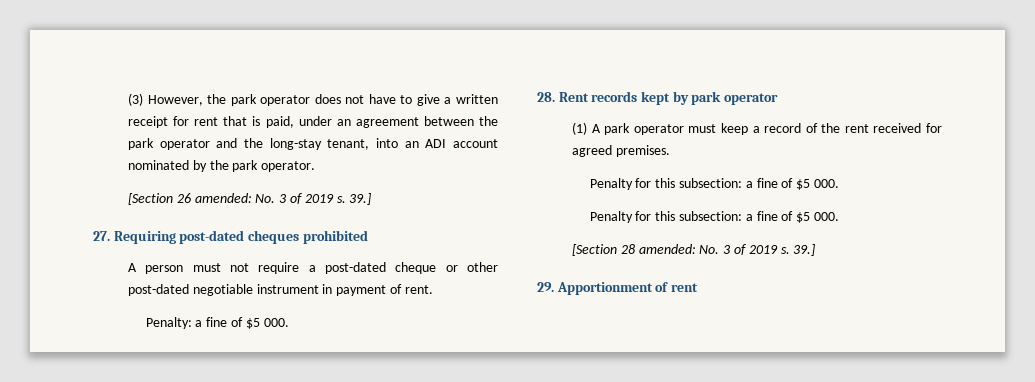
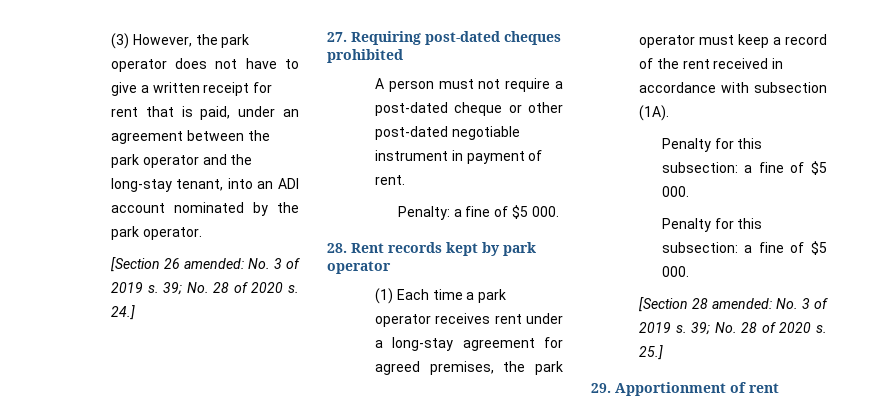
- [Section 26 amended: No. 3 of 2019 s. 39.]
+ [Section 26 amended: No. 3 of 2019 s. 39; No. 28 of 2020 s. 24.]
- (1) A park operator must keep a record of the rent received for agreed premises.
+ (1) Each time a park operator receives rent under a long-stay agreement for agreed premises, the park operator must keep a record of the rent received in accordance with subsection (1A).
- [Section 28 amended: No. 3 of 2019 s. 39.]
+ [Section 28 amended: No. 3 of 2019 s. 39; No. 28 of 2020 s. 25.]

